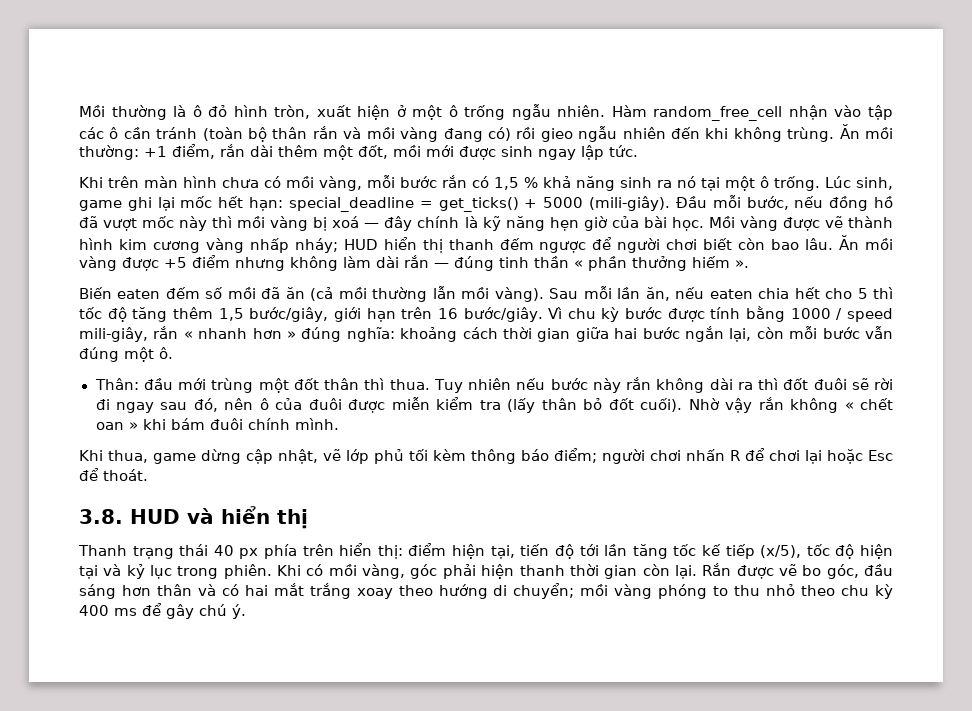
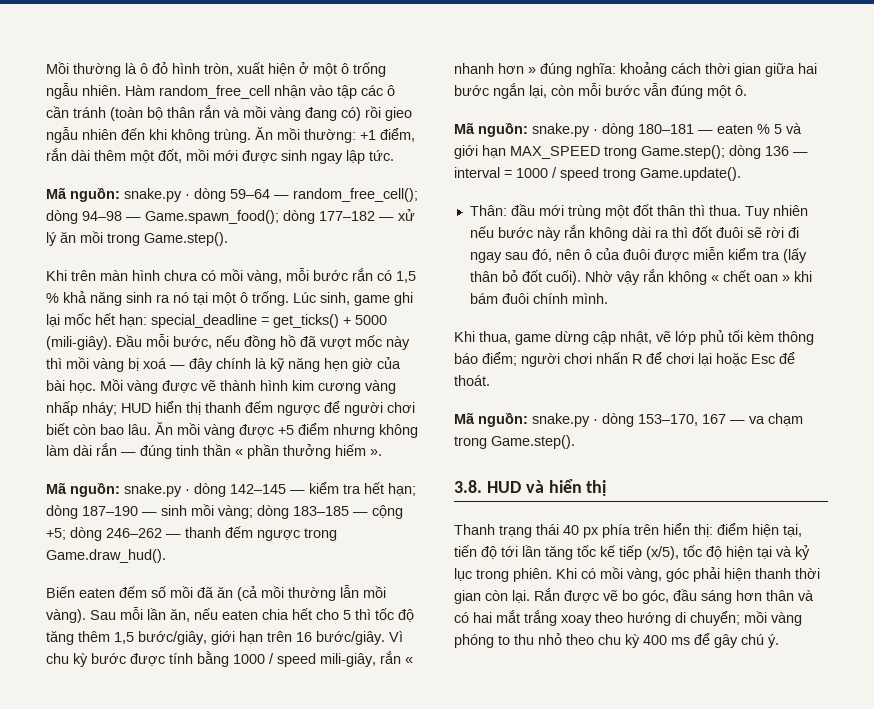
+ Mã nguồn: snake.py · dòng 59–64 — random_free_cell(); dòng 94–98 — Game.spawn_food(); dòng 177–182 — xử lý ăn mồi trong Game.step().
+ Mã nguồn: snake.py · dòng 142–145 — kiểm tra hết hạn; dòng 187–190 — sinh mồi vàng; dòng 183–185 — cộng +5; dòng 246–262 — thanh đếm ngược trong Game.draw_hud().
+ Mã nguồn: snake.py · dòng 180–181 — eaten % 5 và giới hạn MAX_SPEED trong Game.step(); dòng 136 — interval = 1000 / speed trong Game.update().
+ Mã nguồn: snake.py · dòng 153–170, 167 — va chạm trong Game.step().

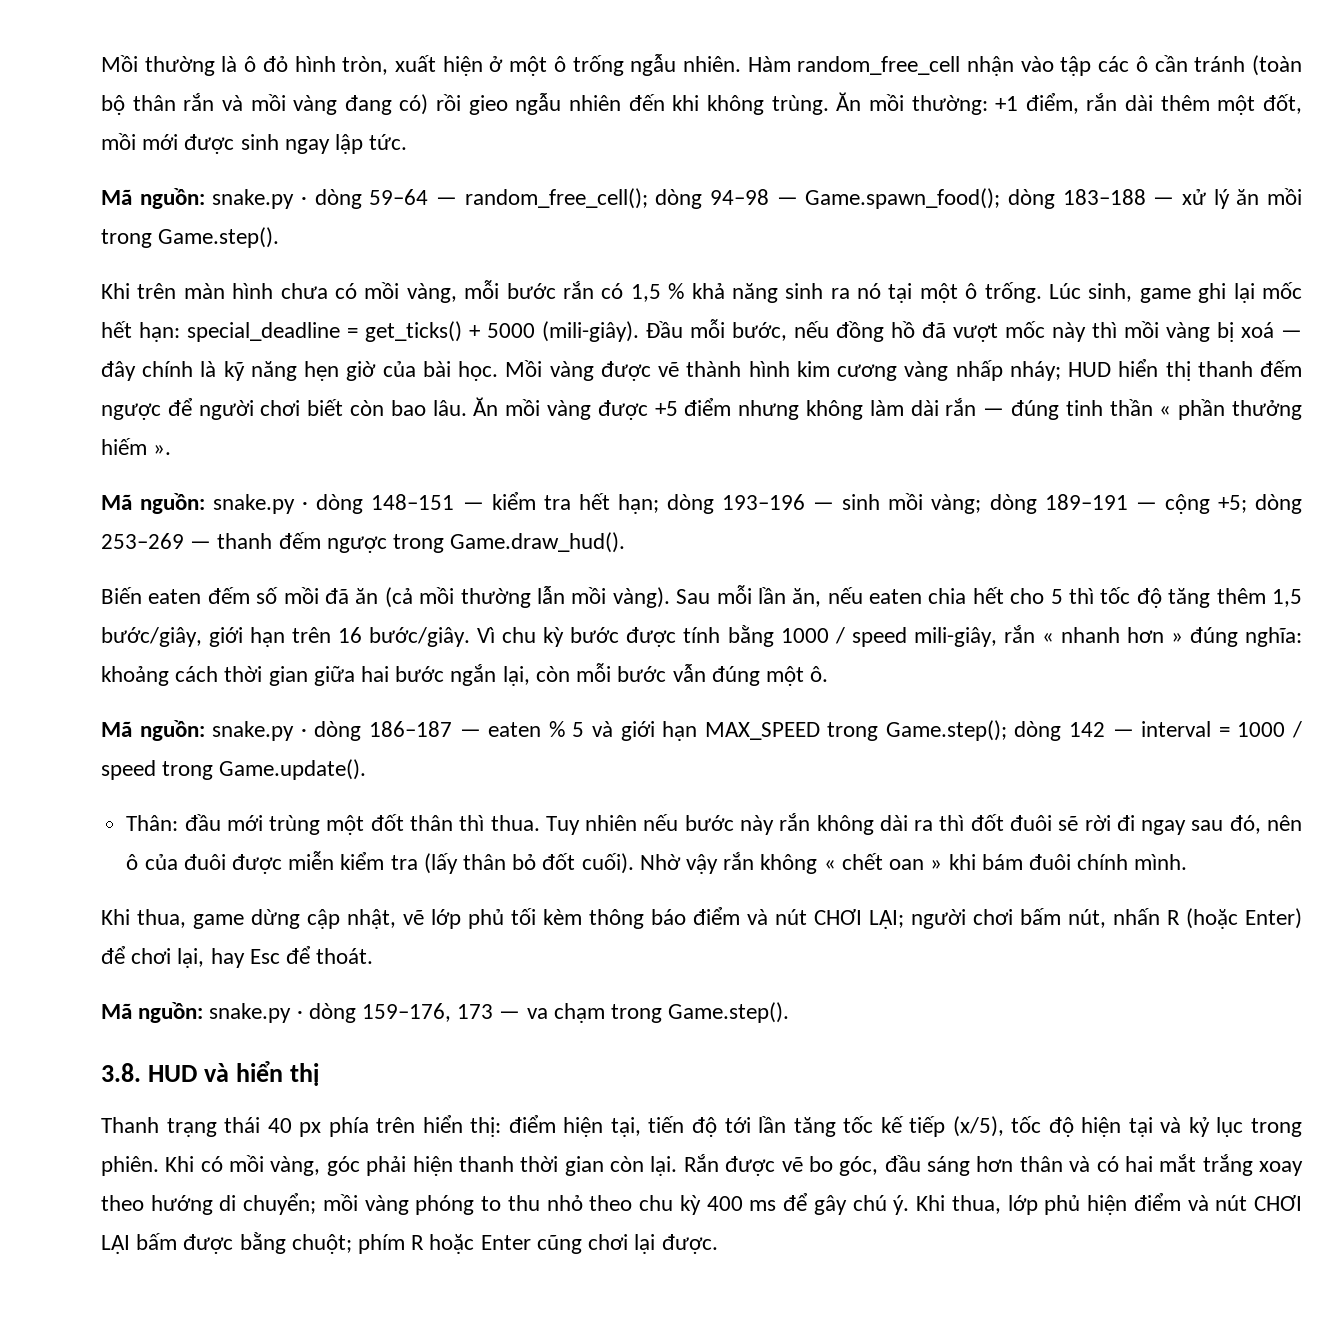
- Mã nguồn: snake.py · dòng 59–64 — random_free_cell(); dòng 94–98 — Game.spawn_food(); dòng 177–182 — xử lý ăn mồi trong Game.step().
+ Mã nguồn: snake.py · dòng 59–64 — random_free_cell(); dòng 94–98 — Game.spawn_food(); dòng 183–188 — xử lý ăn mồi trong Game.step().
- Mã nguồn: snake.py · dòng 142–145 — kiểm tra hết hạn; dòng 187–190 — sinh mồi vàng; dòng 183–185 — cộng +5; dòng 246–262 — thanh đếm ngược trong Game.draw_hud().
+ Mã nguồn: snake.py · dòng 148–151 — kiểm tra hết hạn; dòng 193–196 — sinh mồi vàng; dòng 189–191 — cộng +5; dòng 253–269 — thanh đếm ngược trong Game.draw_hud().
- Mã nguồn: snake.py · dòng 180–181 — eaten % 5 và giới hạn MAX_SPEED trong Game.step(); dòng 136 — interval = 1000 / speed trong Game.update().
+ Mã nguồn: snake.py · dòng 186–187 — eaten % 5 và giới hạn MAX_SPEED trong Game.step(); dòng 142 — interval = 1000 / speed trong Game.update().
- Khi thua, game dừng cập nhật, vẽ lớp phủ tối kèm thông báo điểm; người chơi nhấn R để chơi lại hoặc Esc để thoát.
+ Khi thua, game dừng cập nhật, vẽ lớp phủ tối kèm thông báo điểm và nút CHƠI LẠI; người chơi bấm nút, nhấn R (hoặc Enter) để chơi lại, hay Esc để thoát.
- Mã nguồn: snake.py · dòng 153–170, 167 — va chạm trong Game.step().
+ Mã nguồn: snake.py · dòng 159–176, 173 — va chạm trong Game.step().
+ Khi thua, lớp phủ hiện điểm và nút CHƠI LẠI bấm được bằng chuột; phím R hoặc Enter cũng chơi lại được.

